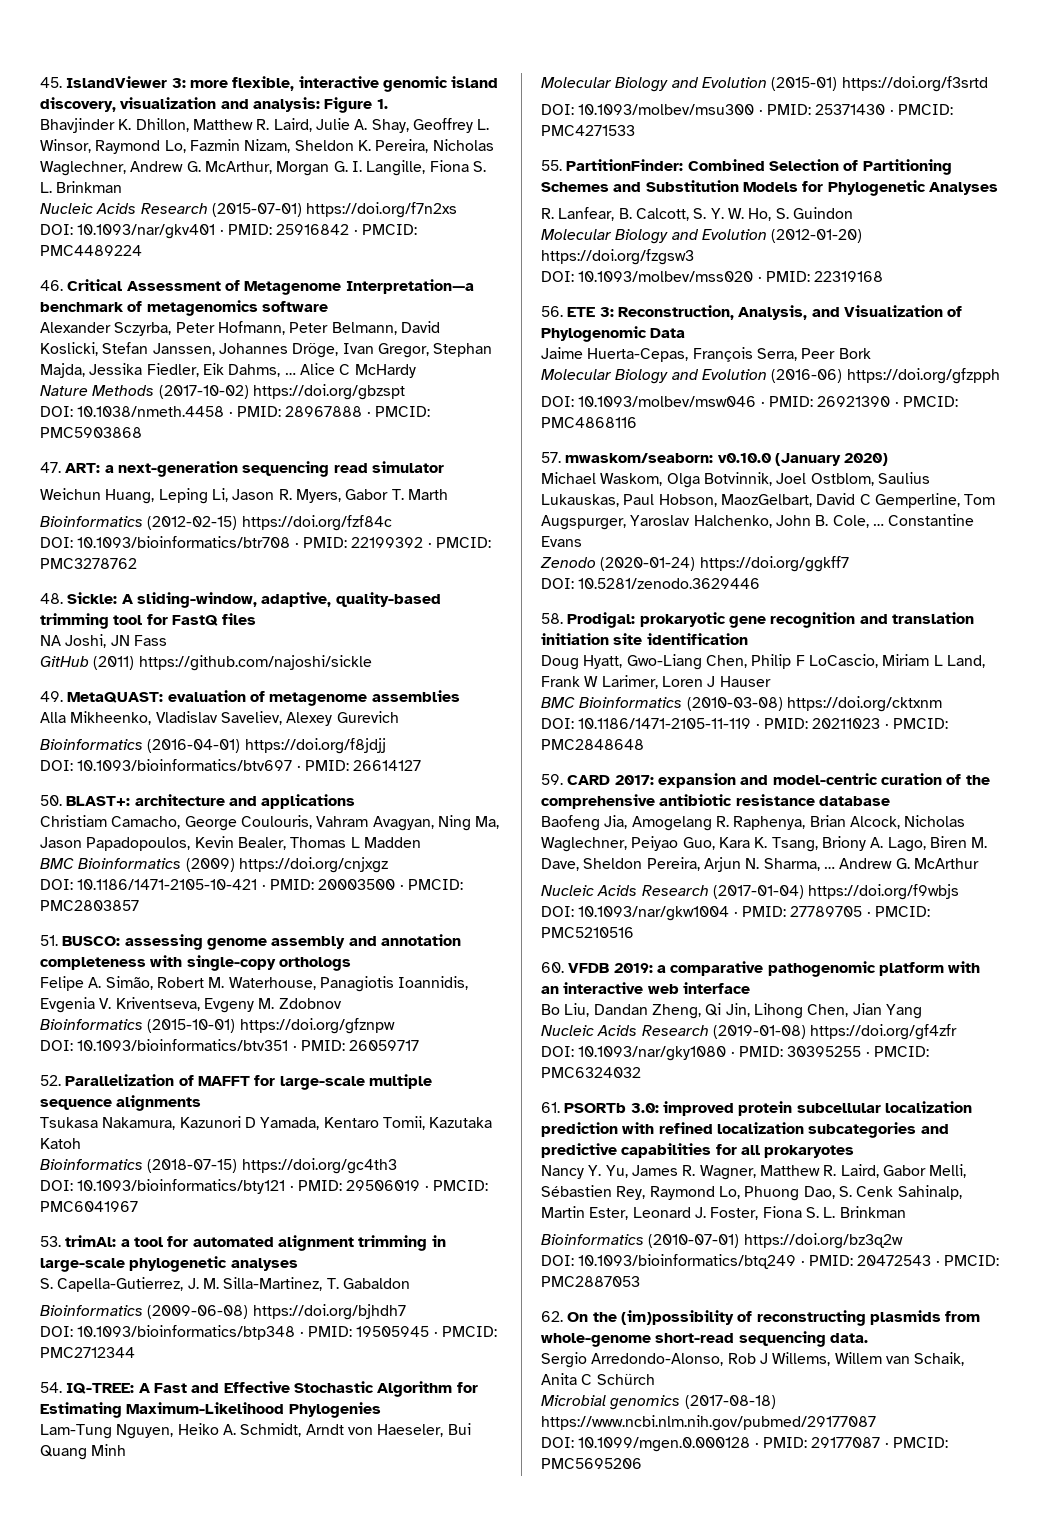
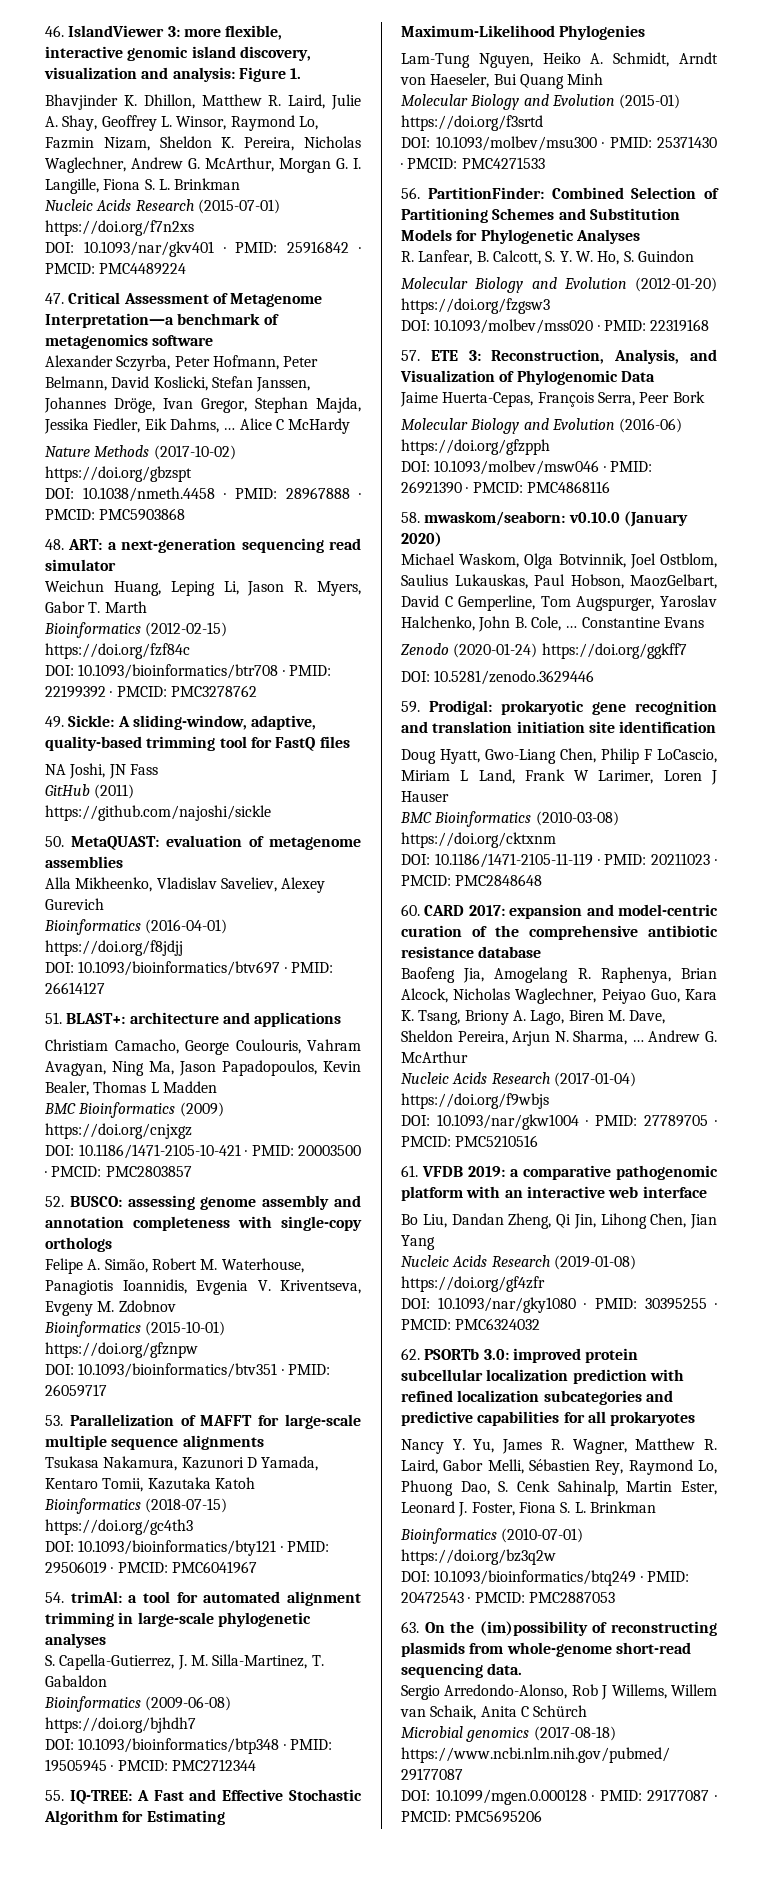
- 45. IslandViewer 3: more flexible, interactive genomic island discovery, visualization and analysis: Figure 1.
+ 46. IslandViewer 3: more flexible, interactive genomic island discovery, visualization and analysis: Figure 1.
- 46. Critical Assessment of Metagenome Interpretation—a benchmark of metagenomics software
+ 47. Critical Assessment of Metagenome Interpretation—a benchmark of metagenomics software
- 47. ART: a next-generation sequencing read simulator
+ 48. ART: a next-generation sequencing read simulator
- 48. Sickle: A sliding-window, adaptive, quality-based trimming tool for FastQ files
+ 49. Sickle: A sliding-window, adaptive, quality-based trimming tool for FastQ files
- 49. MetaQUAST: evaluation of metagenome assemblies
+ 50. MetaQUAST: evaluation of metagenome assemblies
- 50. BLAST+: architecture and applications
+ 51. BLAST+: architecture and applications
- 51. BUSCO: assessing genome assembly and annotation completeness with single-copy orthologs
+ 52. BUSCO: assessing genome assembly and annotation completeness with single-copy orthologs
- 52. Parallelization of MAFFT for large-scale multiple sequence alignments
+ 53. Parallelization of MAFFT for large-scale multiple sequence alignments
- 53. trimAl: a tool for automated alignment trimming in large-scale phylogenetic analyses
+ 54. trimAl: a tool for automated alignment trimming in large-scale phylogenetic analyses
- 54. IQ-TREE: A Fast and Effective Stochastic Algorithm for Estimating Maximum-Likelihood Phylogenies
+ 55. IQ-TREE: A Fast and Effective Stochastic Algorithm for Estimating Maximum-Likelihood Phylogenies
- 55. PartitionFinder: Combined Selection of Partitioning Schemes and Substitution Models for Phylogenetic Analyses
+ 56. PartitionFinder: Combined Selection of Partitioning Schemes and Substitution Models for Phylogenetic Analyses
- 56. ETE 3: Reconstruction, Analysis, and Visualization of Phylogenomic Data
+ 57. ETE 3: Reconstruction, Analysis, and Visualization of Phylogenomic Data
- 57. mwaskom/seaborn: v0.10.0 (January 2020)
+ 58. mwaskom/seaborn: v0.10.0 (January 2020)
- 58. Prodigal: prokaryotic gene recognition and translation initiation site identification
+ 59. Prodigal: prokaryotic gene recognition and translation initiation site identification
- 59. CARD 2017: expansion and model-centric curation of the comprehensive antibiotic resistance database
+ 60. CARD 2017: expansion and model-centric curation of the comprehensive antibiotic resistance database
- 60. VFDB 2019: a comparative pathogenomic platform with an interactive web interface
+ 61. VFDB 2019: a comparative pathogenomic platform with an interactive web interface
- 61. PSORTb 3.0: improved protein subcellular localization prediction with refined localization subcategories and predictive capabilities for all prokaryotes
+ 62. PSORTb 3.0: improved protein subcellular localization prediction with refined localization subcategories and predictive capabilities for all prokaryotes
- 62. On the (im)possibility of reconstructing plasmids from whole-genome short-read sequencing data.
+ 63. On the (im)possibility of reconstructing plasmids from whole-genome short-read sequencing data.

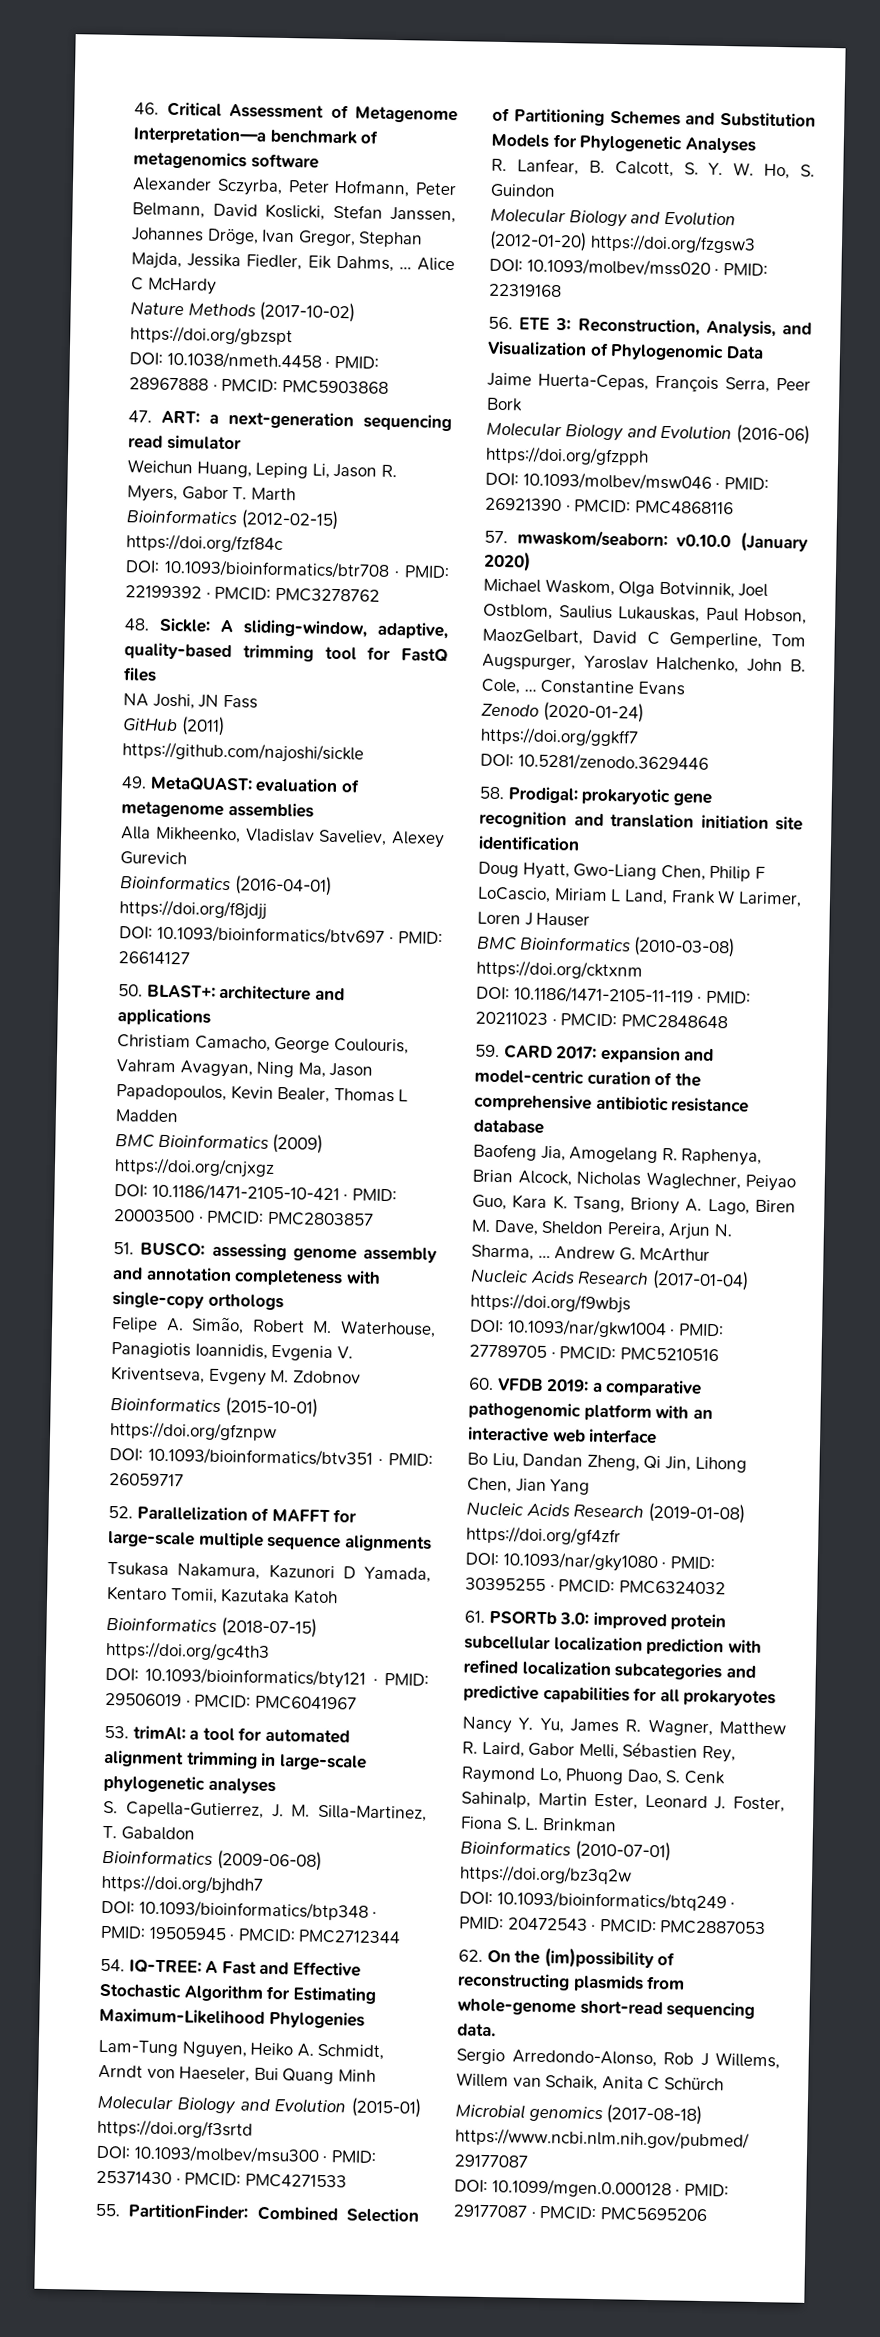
- 46. IslandViewer 3: more flexible, interactive genomic island discovery, visualization and analysis: Figure 1.
- Bhavjinder K. Dhillon, Matthew R. Laird, Julie A. Shay, Geoffrey L. Winsor, Raymond Lo, Fazmin Nizam, Sheldon K. Pereira, Nicholas Waglechner, Andrew G. McArthur, Morgan G. I. Langille, Fiona S. L. Brinkman
- Nucleic Acids Research (2015-07-01) https://doi.org/f7n2xs
- DOI: 10.1093/nar/gkv401 · PMID: 25916842 · PMCID: PMC4489224
- 47. Critical Assessment of Metagenome Interpretation—a benchmark of metagenomics software
+ 46. Critical Assessment of Metagenome Interpretation—a benchmark of metagenomics software
- 48. ART: a next-generation sequencing read simulator
+ 47. ART: a next-generation sequencing read simulator
- 49. Sickle: A sliding-window, adaptive, quality-based trimming tool for FastQ files
+ 48. Sickle: A sliding-window, adaptive, quality-based trimming tool for FastQ files
- 50. MetaQUAST: evaluation of metagenome assemblies
+ 49. MetaQUAST: evaluation of metagenome assemblies
- 51. BLAST+: architecture and applications
+ 50. BLAST+: architecture and applications
- 52. BUSCO: assessing genome assembly and annotation completeness with single-copy orthologs
+ 51. BUSCO: assessing genome assembly and annotation completeness with single-copy orthologs
- 53. Parallelization of MAFFT for large-scale multiple sequence alignments
+ 52. Parallelization of MAFFT for large-scale multiple sequence alignments
- 54. trimAl: a tool for automated alignment trimming in large-scale phylogenetic analyses
+ 53. trimAl: a tool for automated alignment trimming in large-scale phylogenetic analyses
- 55. IQ-TREE: A Fast and Effective Stochastic Algorithm for Estimating Maximum-Likelihood Phylogenies
+ 54. IQ-TREE: A Fast and Effective Stochastic Algorithm for Estimating Maximum-Likelihood Phylogenies
- 56. PartitionFinder: Combined Selection of Partitioning Schemes and Substitution Models for Phylogenetic Analyses
+ 55. PartitionFinder: Combined Selection of Partitioning Schemes and Substitution Models for Phylogenetic Analyses
- 57. ETE 3: Reconstruction, Analysis, and Visualization of Phylogenomic Data
+ 56. ETE 3: Reconstruction, Analysis, and Visualization of Phylogenomic Data
- 58. mwaskom/seaborn: v0.10.0 (January 2020)
+ 57. mwaskom/seaborn: v0.10.0 (January 2020)
- 59. Prodigal: prokaryotic gene recognition and translation initiation site identification
+ 58. Prodigal: prokaryotic gene recognition and translation initiation site identification
- 60. CARD 2017: expansion and model-centric curation of the comprehensive antibiotic resistance database
+ 59. CARD 2017: expansion and model-centric curation of the comprehensive antibiotic resistance database
- 61. VFDB 2019: a comparative pathogenomic platform with an interactive web interface
+ 60. VFDB 2019: a comparative pathogenomic platform with an interactive web interface
- 62. PSORTb 3.0: improved protein subcellular localization prediction with refined localization subcategories and predictive capabilities for all prokaryotes
+ 61. PSORTb 3.0: improved protein subcellular localization prediction with refined localization subcategories and predictive capabilities for all prokaryotes
- 63. On the (im)possibility of reconstructing plasmids from whole-genome short-read sequencing data.
+ 62. On the (im)possibility of reconstructing plasmids from whole-genome short-read sequencing data.

